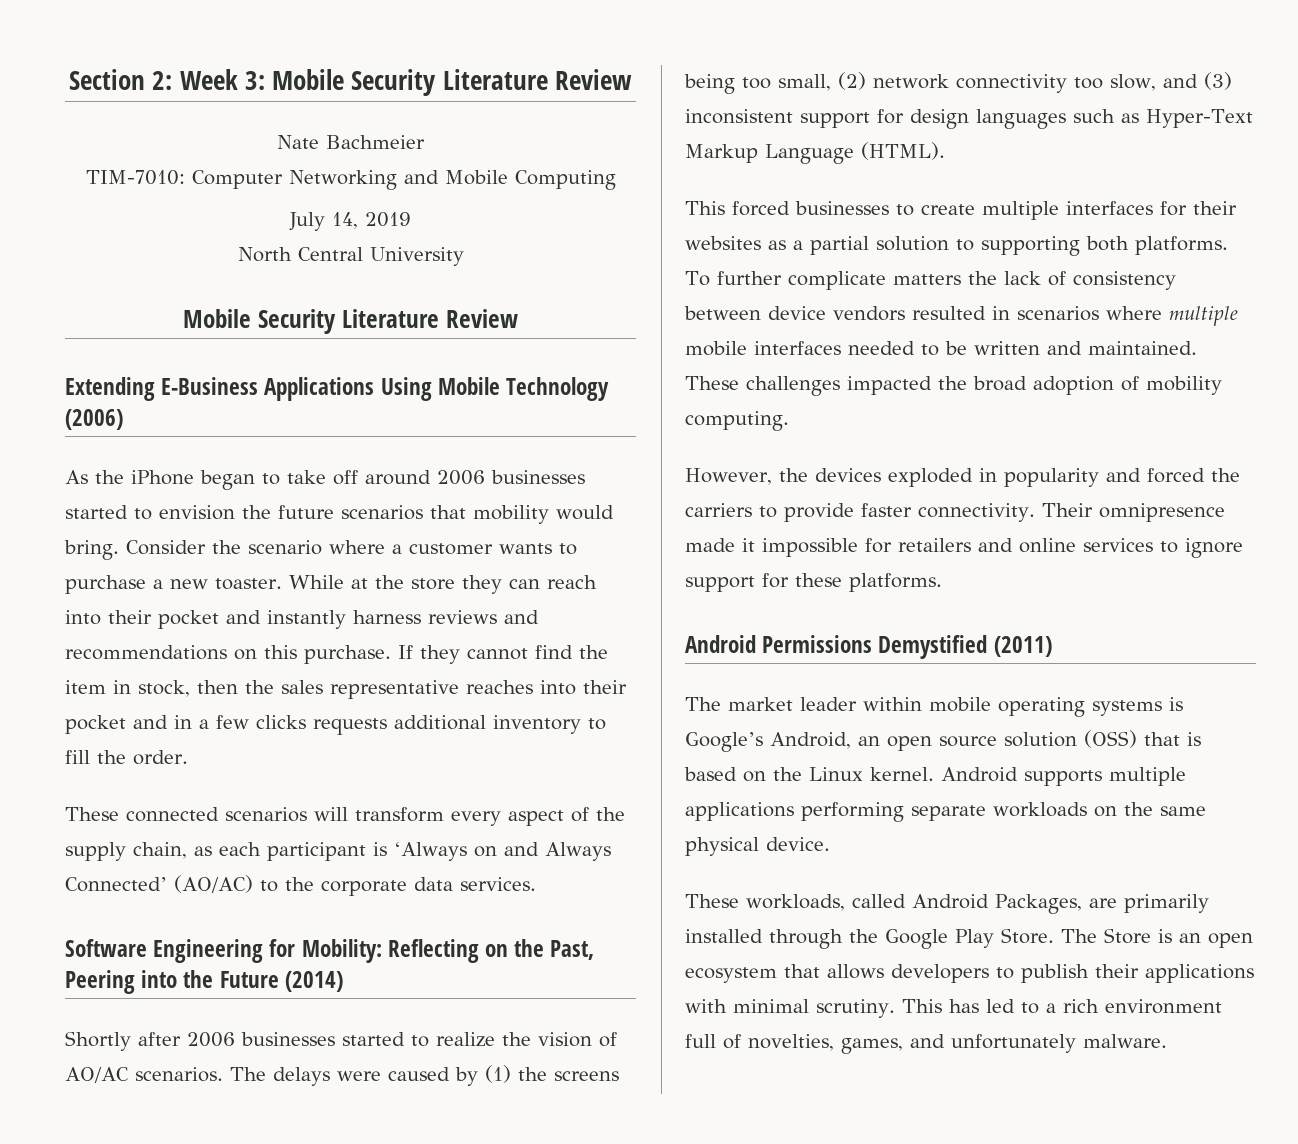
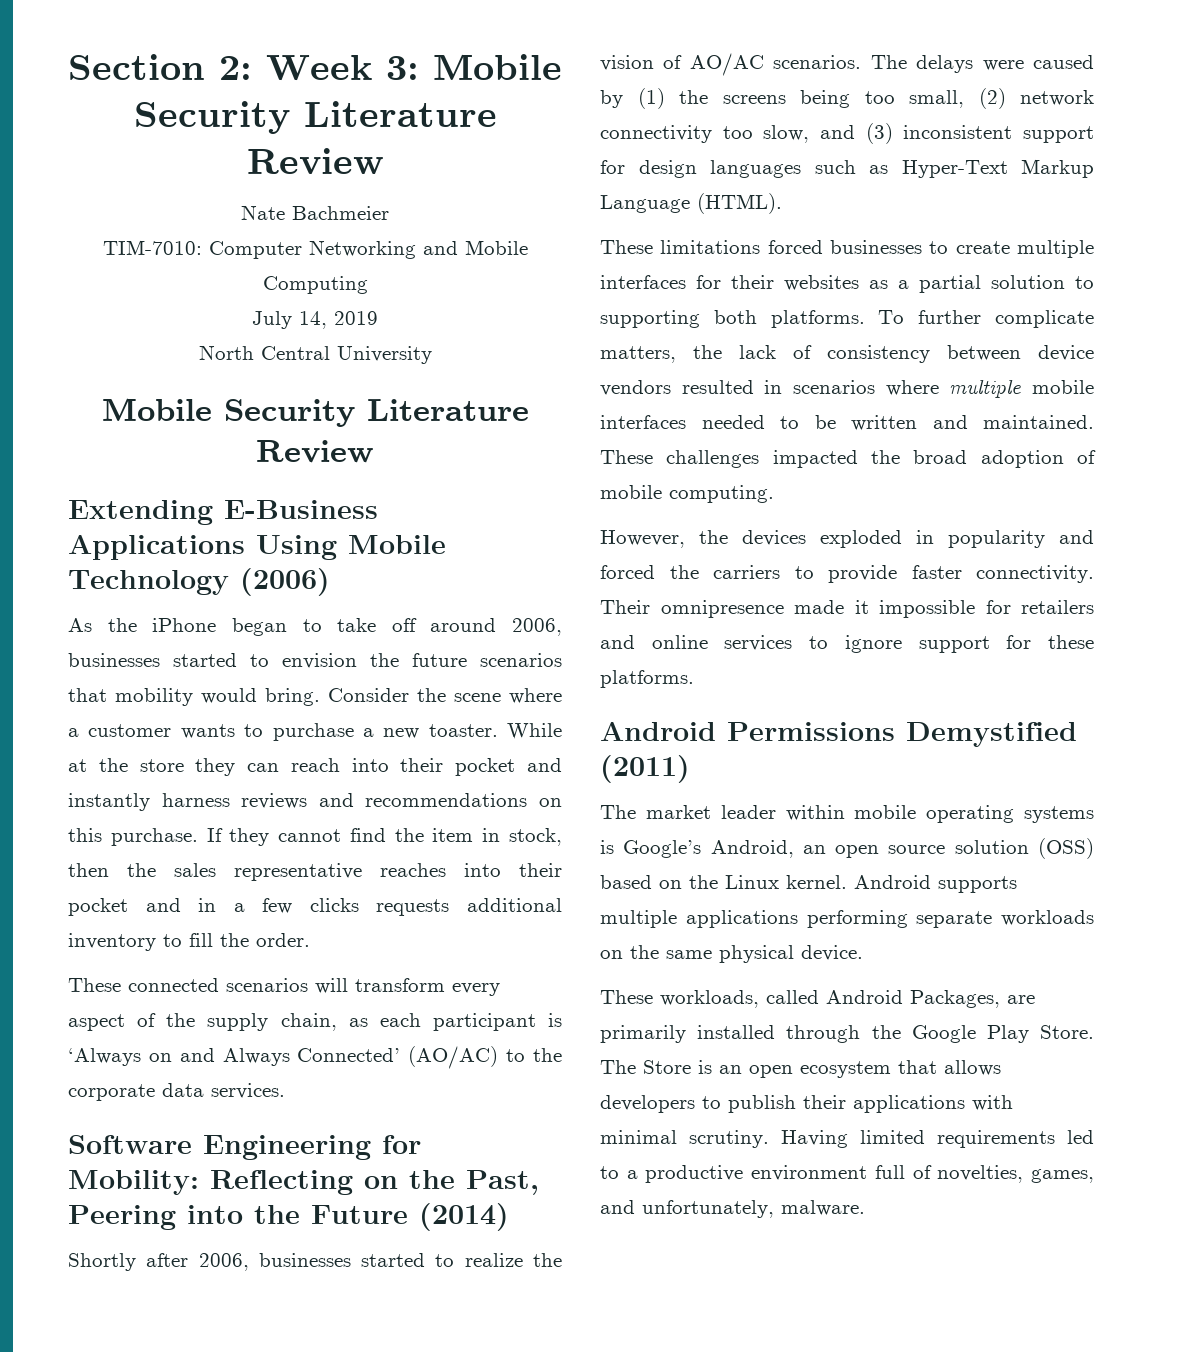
- As the iPhone began to take off around 2006 businesses started to envision the future scenarios that mobility would bring.
+ As the iPhone began to take off around 2006, businesses started to envision the future scenarios that mobility would bring.
- Consider the scenario where a customer wants to purchase a new toaster.
+ Consider the scene where a customer wants to purchase a new toaster.
- Shortly after 2006 businesses started to realize the vision of AO/AC scenarios.
+ Shortly after 2006, businesses started to realize the vision of AO/AC scenarios.
- This forced businesses to create multiple interfaces for their websites as a partial solution to supporting both platforms.
+ These limitations forced businesses to create multiple interfaces for their websites as a partial solution to supporting both platforms.
- To further complicate matters the lack of consistency between device vendors resulted in scenarios where multiple mobile interfaces needed to be written and maintained.
+ To further complicate matters, the lack of consistency between device vendors resulted in scenarios where multiple mobile interfaces needed to be written and maintained.
- These challenges impacted the broad adoption of mobility computing.
+ These challenges impacted the broad adoption of mobile computing.
- The market leader within mobile operating systems is Google’s Android, an open source solution (OSS) that is based on the Linux kernel.
+ The market leader within mobile operating systems is Google’s Android, an open source solution (OSS) based on the Linux kernel.
- This has led to a rich environment full of novelties, games, and unfortunately malware.
+ Having limited requirements led to a productive environment full of novelties, games, and unfortunately, malware.

